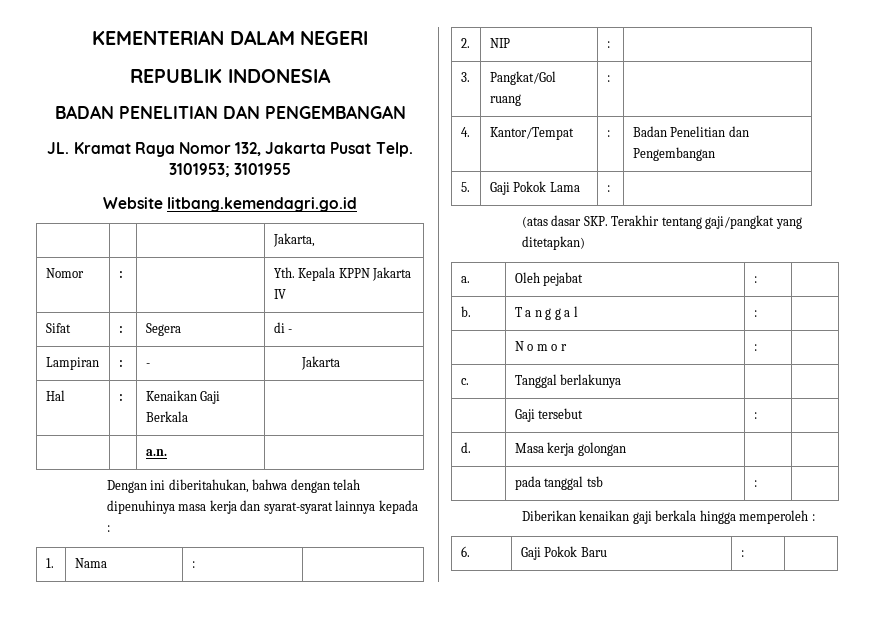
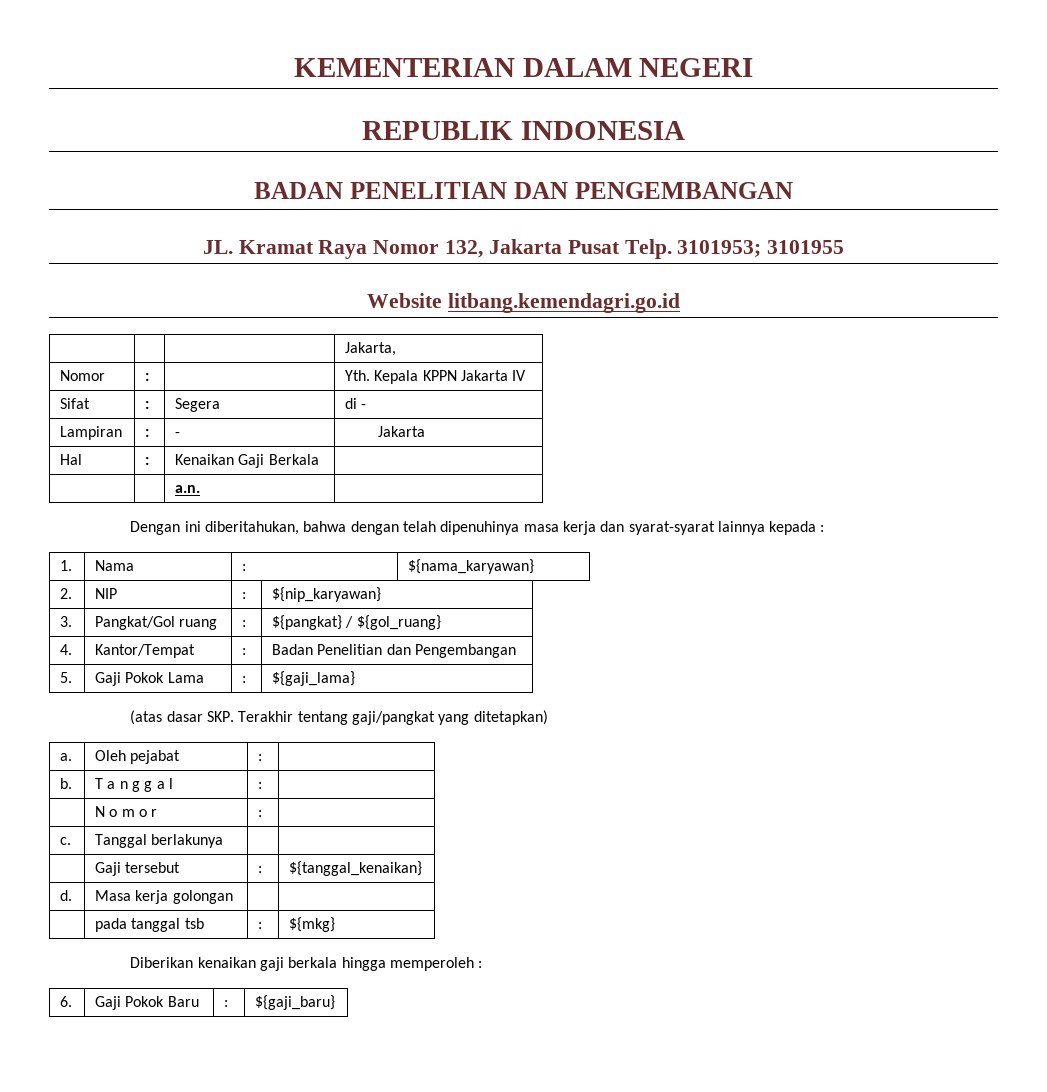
- 1. | Nama | : |
+ 1. | Nama | : | ${nama_karyawan}
- 2. | NIP | : |
+ 2. | NIP | : | ${nip_karyawan}
- 3. | Pangkat/Gol ruang | : |
+ 3. | Pangkat/Gol ruang | : | ${pangkat} / ${gol_ruang}
- 5. | Gaji Pokok Lama | : |
+ 5. | Gaji Pokok Lama | : | ${gaji_lama}
- | Gaji tersebut | : |
+ | Gaji tersebut | : | ${tanggal_kenaikan}
- | pada tanggal tsb | : |
+ | pada tanggal tsb | : | ${mkg}
- 6. | Gaji Pokok Baru | : |
+ 6. | Gaji Pokok Baru | : | ${gaji_baru}

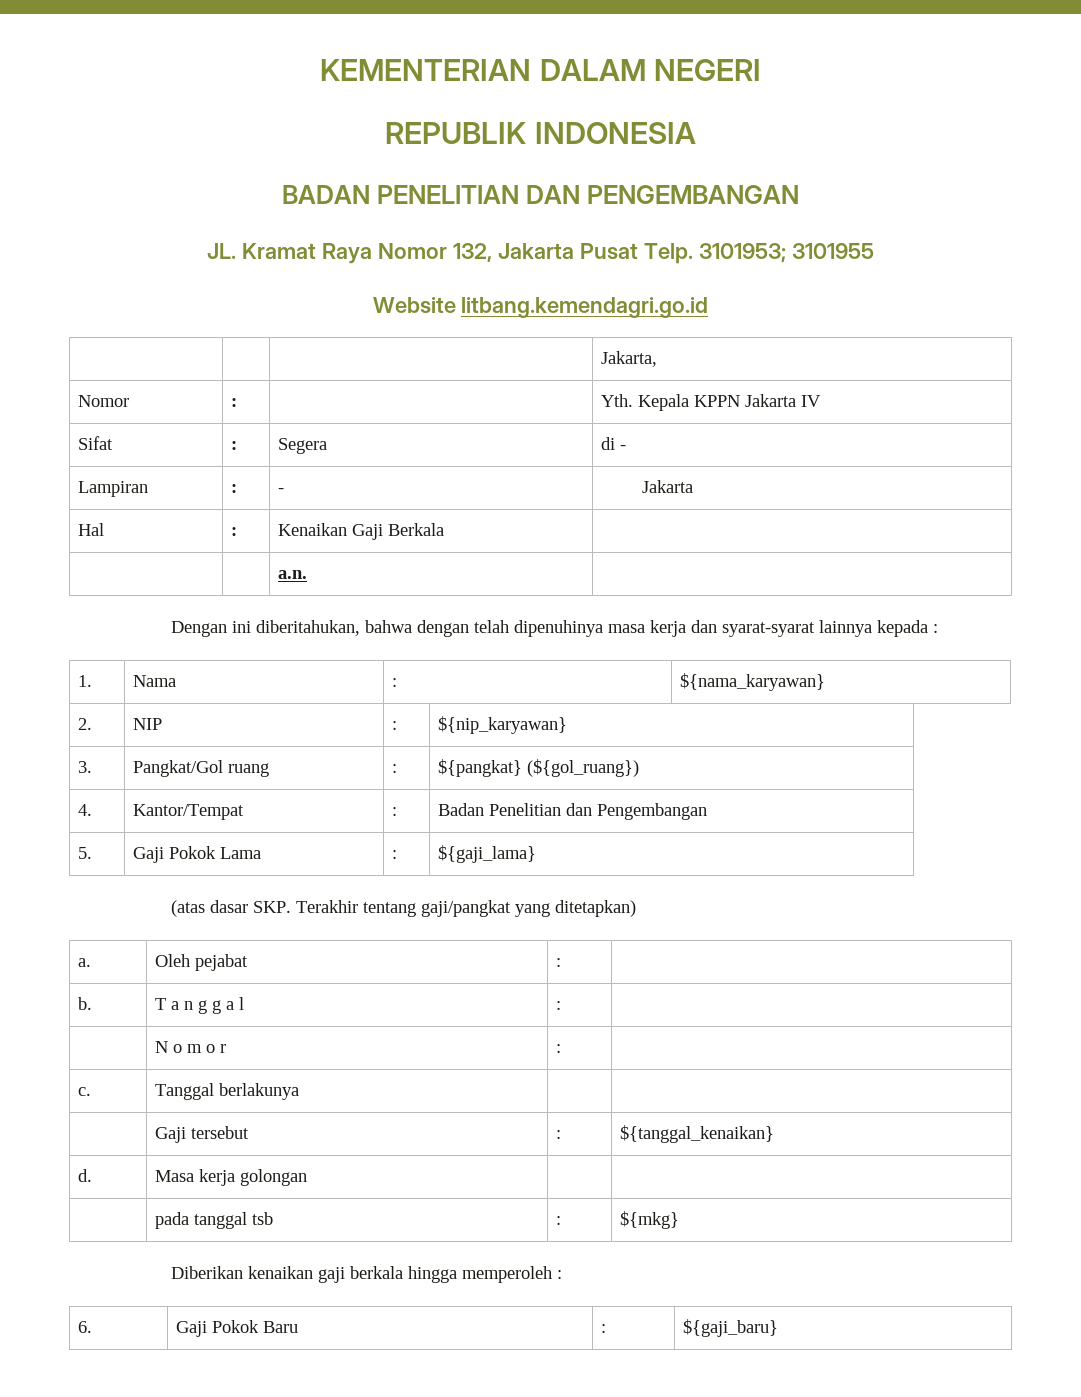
- 3. | Pangkat/Gol ruang | : | ${pangkat} / ${gol_ruang}
+ 3. | Pangkat/Gol ruang | : | ${pangkat} (${gol_ruang})

